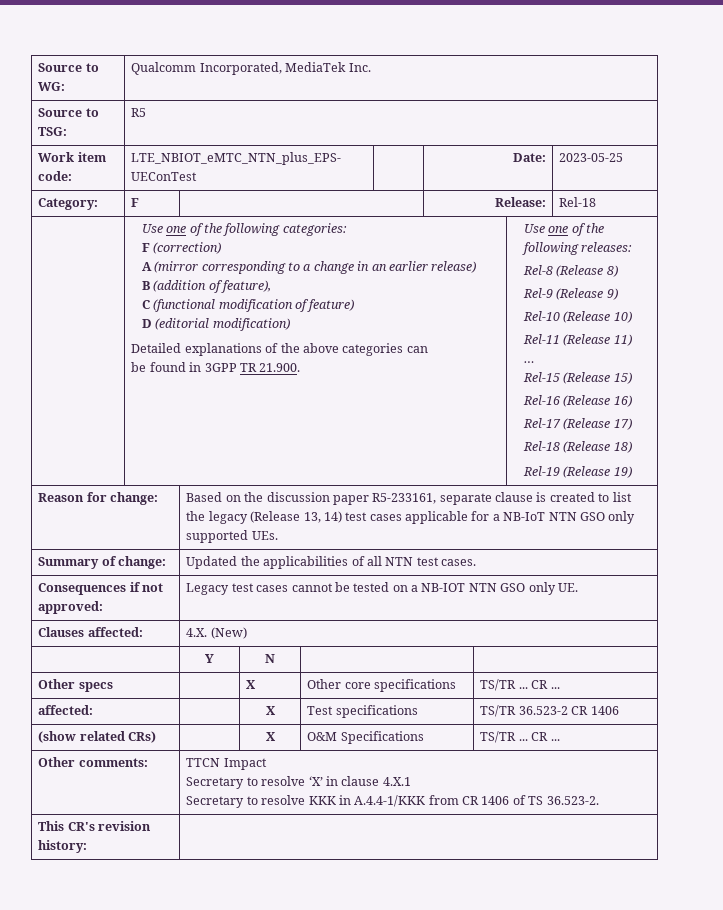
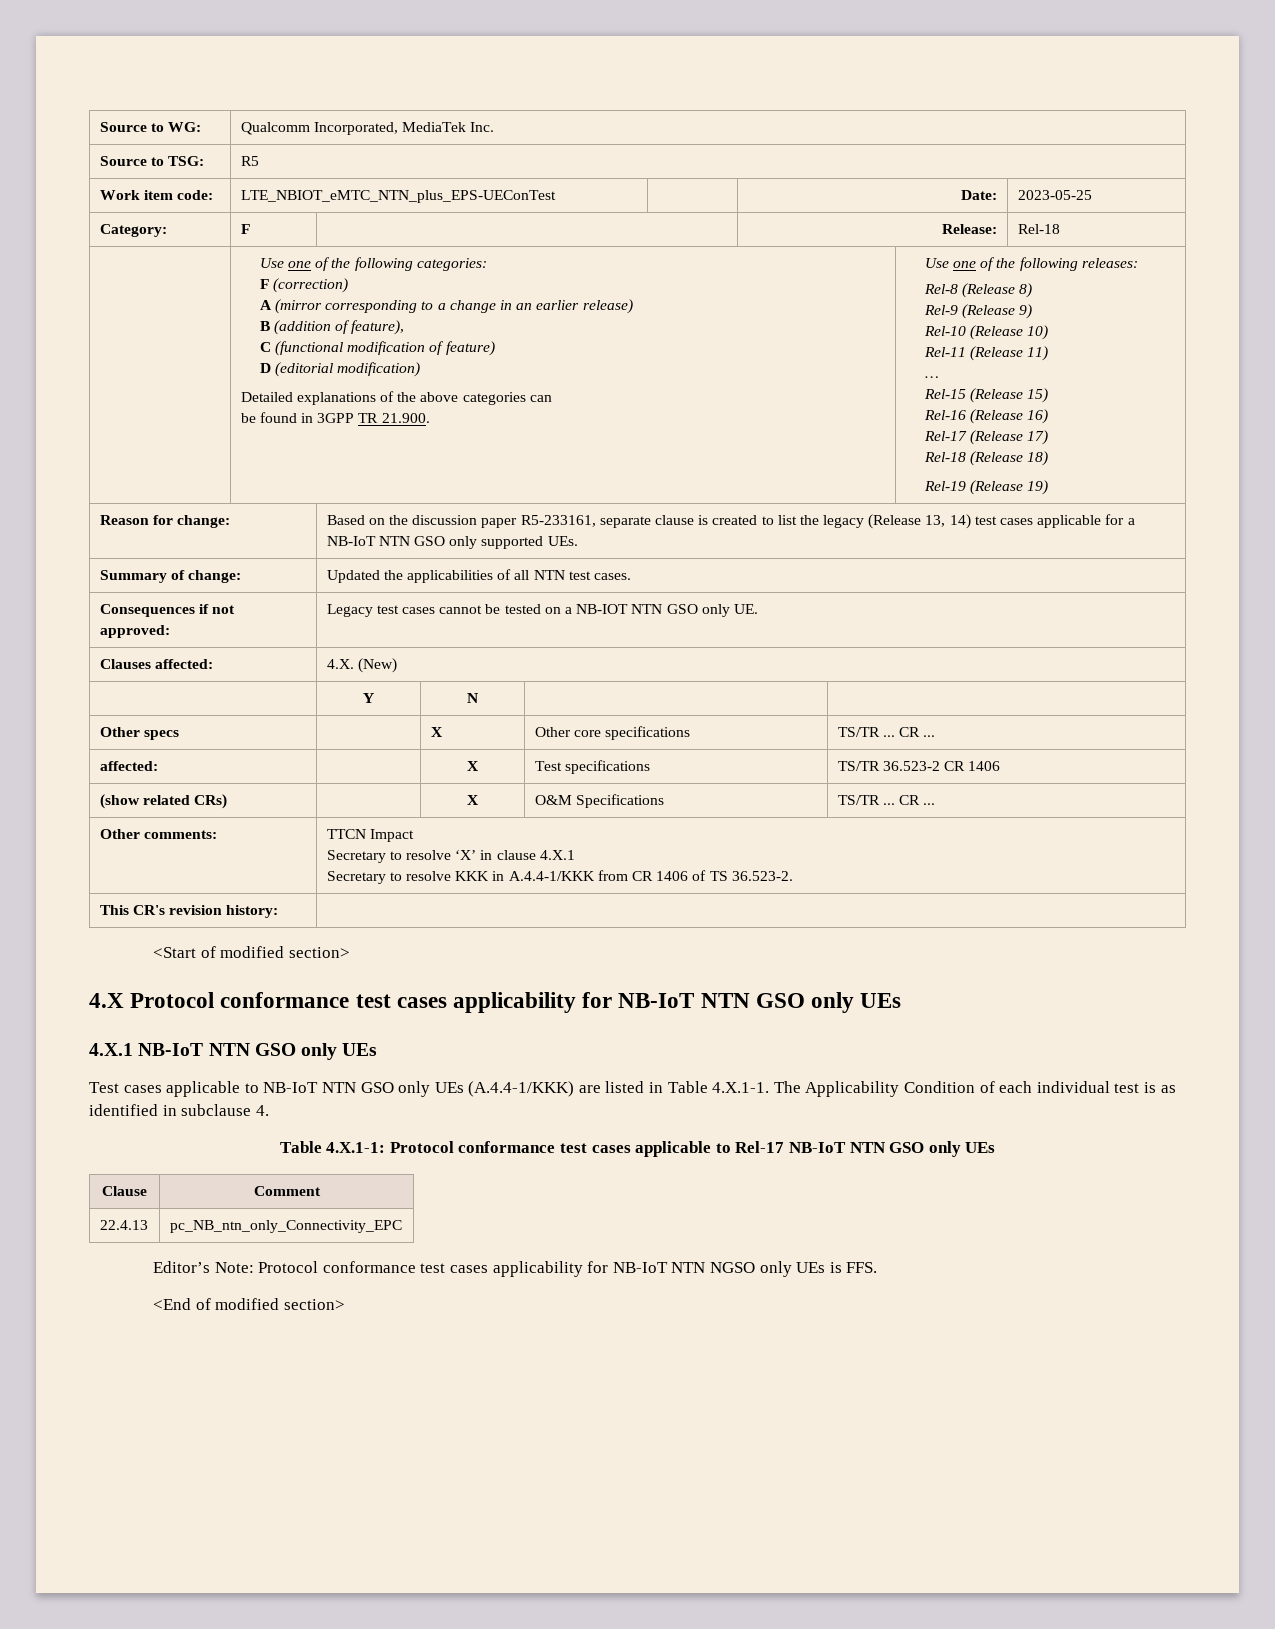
+ <Start of modified section>
+ 4.X Protocol conformance test cases applicability for NB-IoT NTN GSO only UEs
+ 4.X.1 NB-IoT NTN GSO only UEs
+ Test cases applicable to NB-IoT NTN GSO only UEs (A.4.4-1/KKK) are listed in Table 4.X.1-1. The Applicability Condition of each individual test is as identified in subclause 4.
+ Table 4.X.1-1: Protocol conformance test cases applicable to Rel-17 NB-IoT NTN GSO only UEs
+ Clause | Comment
+ 22.4.13 | pc_NB_ntn_only_Connectivity_EPC
+ Editor’s Note: Protocol conformance test cases applicability for NB-IoT NTN NGSO only UEs is FFS.
+ <End of modified section>

